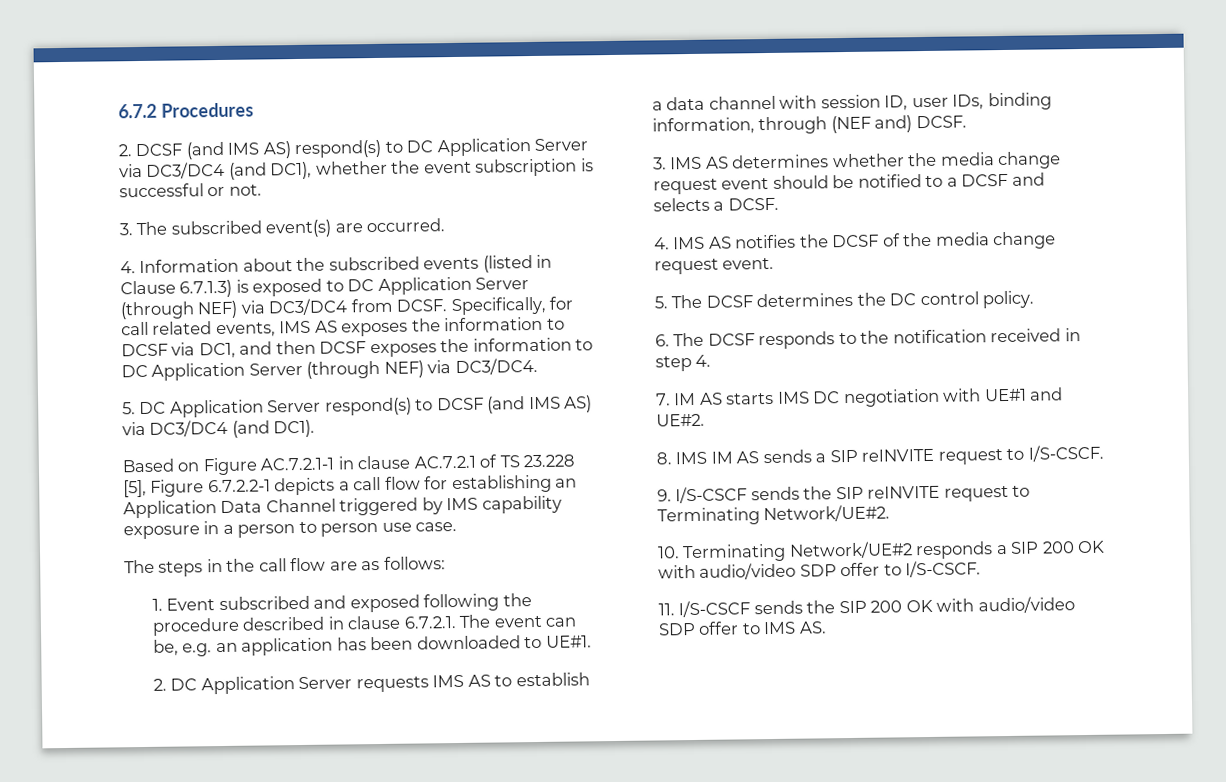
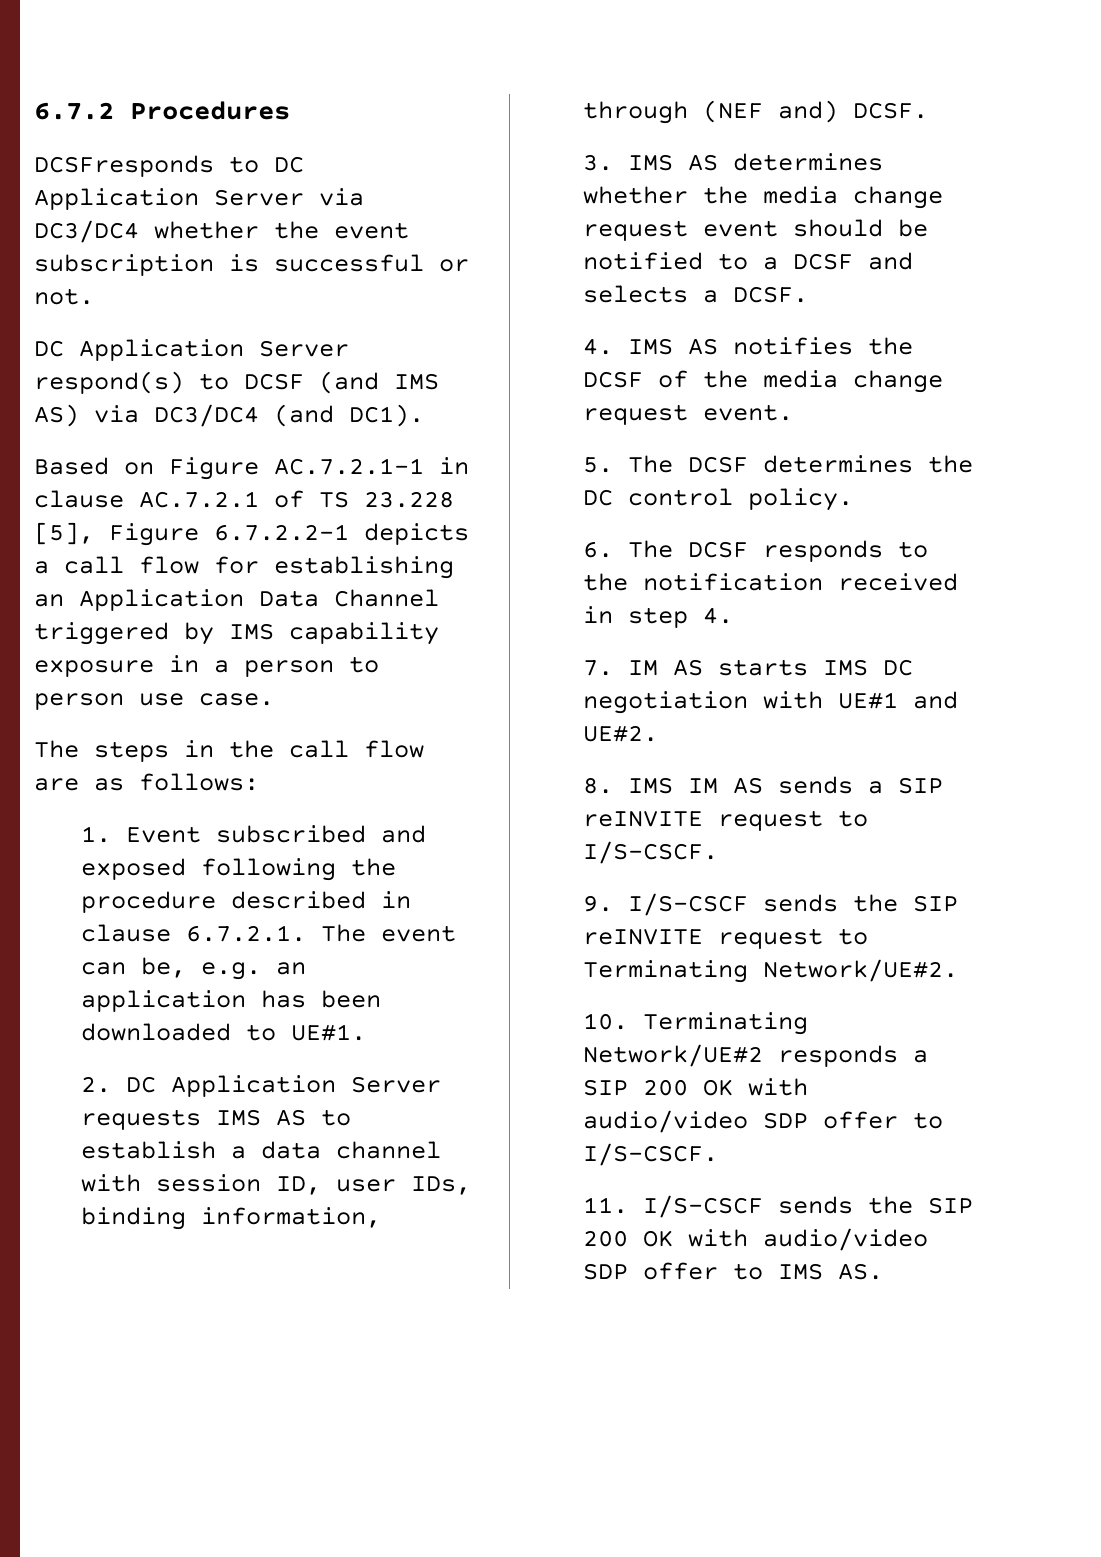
- 2. DCSF (and IMS AS) respond(s) to DC Application Server via DC3/DC4 (and DC1), whether the event subscription is successful or not.
+ DCSFresponds to DC Application Server via DC3/DC4 whether the event subscription is successful or not.
- 3. The subscribed event(s) are occurred.
- 4. Information about the subscribed events (listed in Clause 6.7.1.3) is exposed to DC Application Server (through NEF) via DC3/DC4 from DCSF. Specifically, for call related events, IMS AS exposes the information to DCSF via DC1, and then DCSF exposes the information to DC Application Server (through NEF) via DC3/DC4.
- 5. DC Application Server respond(s) to DCSF (and IMS AS) via DC3/DC4 (and DC1).
+ DC Application Server respond(s) to DCSF (and IMS AS) via DC3/DC4 (and DC1).

